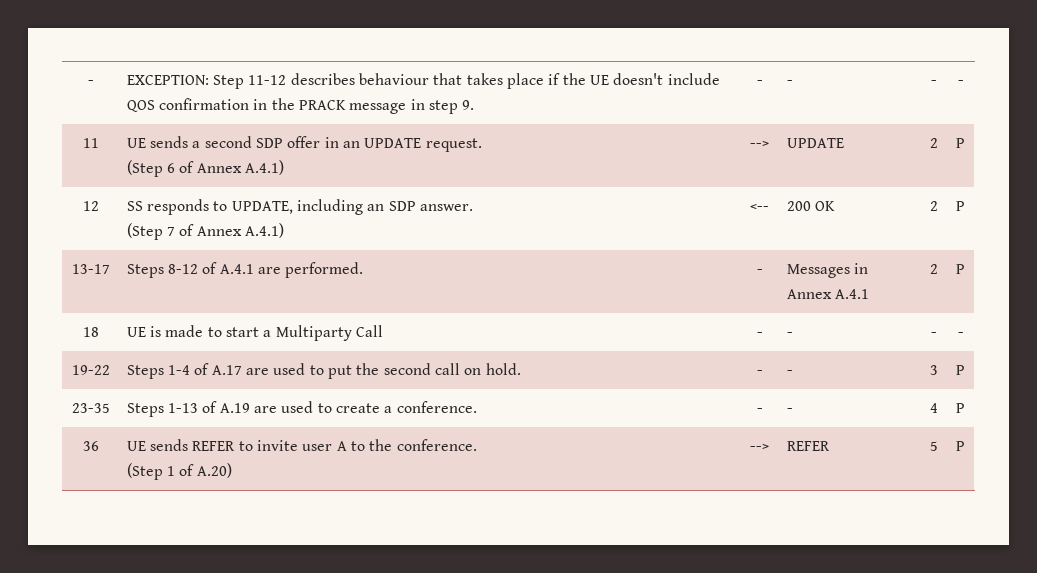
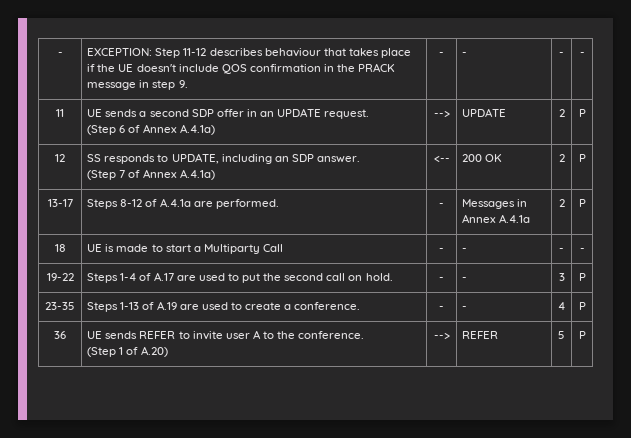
  11 | UE sends a second SDP offer in an UPDATE request.
- (Step 6 of Annex A.4.1) | --> | UPDATE | 2 | P
+ (Step 6 of Annex A.4.1a) | --> | UPDATE | 2 | P
  12 | SS responds to UPDATE, including an SDP answer.
- (Step 7 of Annex A.4.1) | <-- | 200 OK | 2 | P
+ (Step 7 of Annex A.4.1a) | <-- | 200 OK | 2 | P
- 13-17 | Steps 8-12 of A.4.1 are performed. | - | Messages in Annex A.4.1 | 2 | P
+ 13-17 | Steps 8-12 of A.4.1a are performed. | - | Messages in Annex A.4.1a | 2 | P

